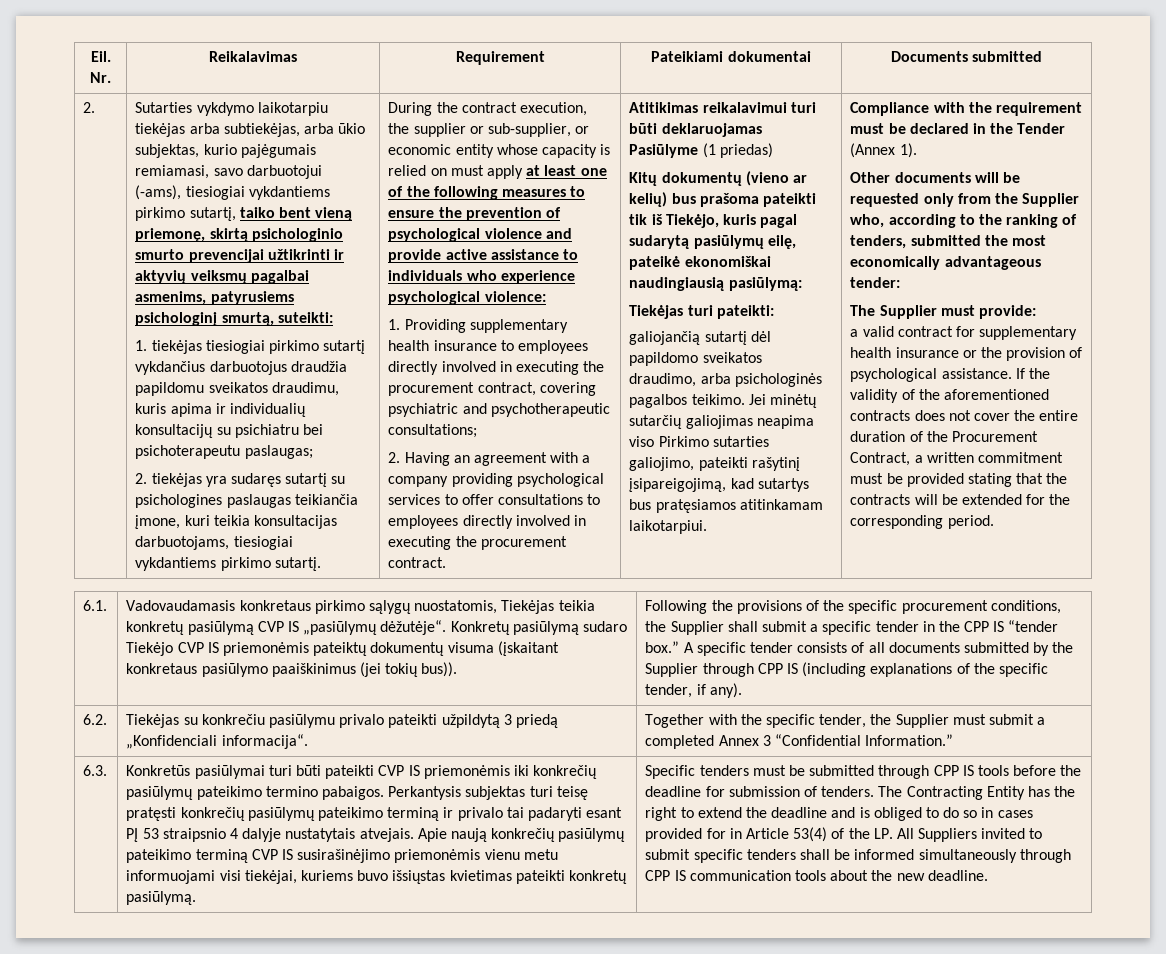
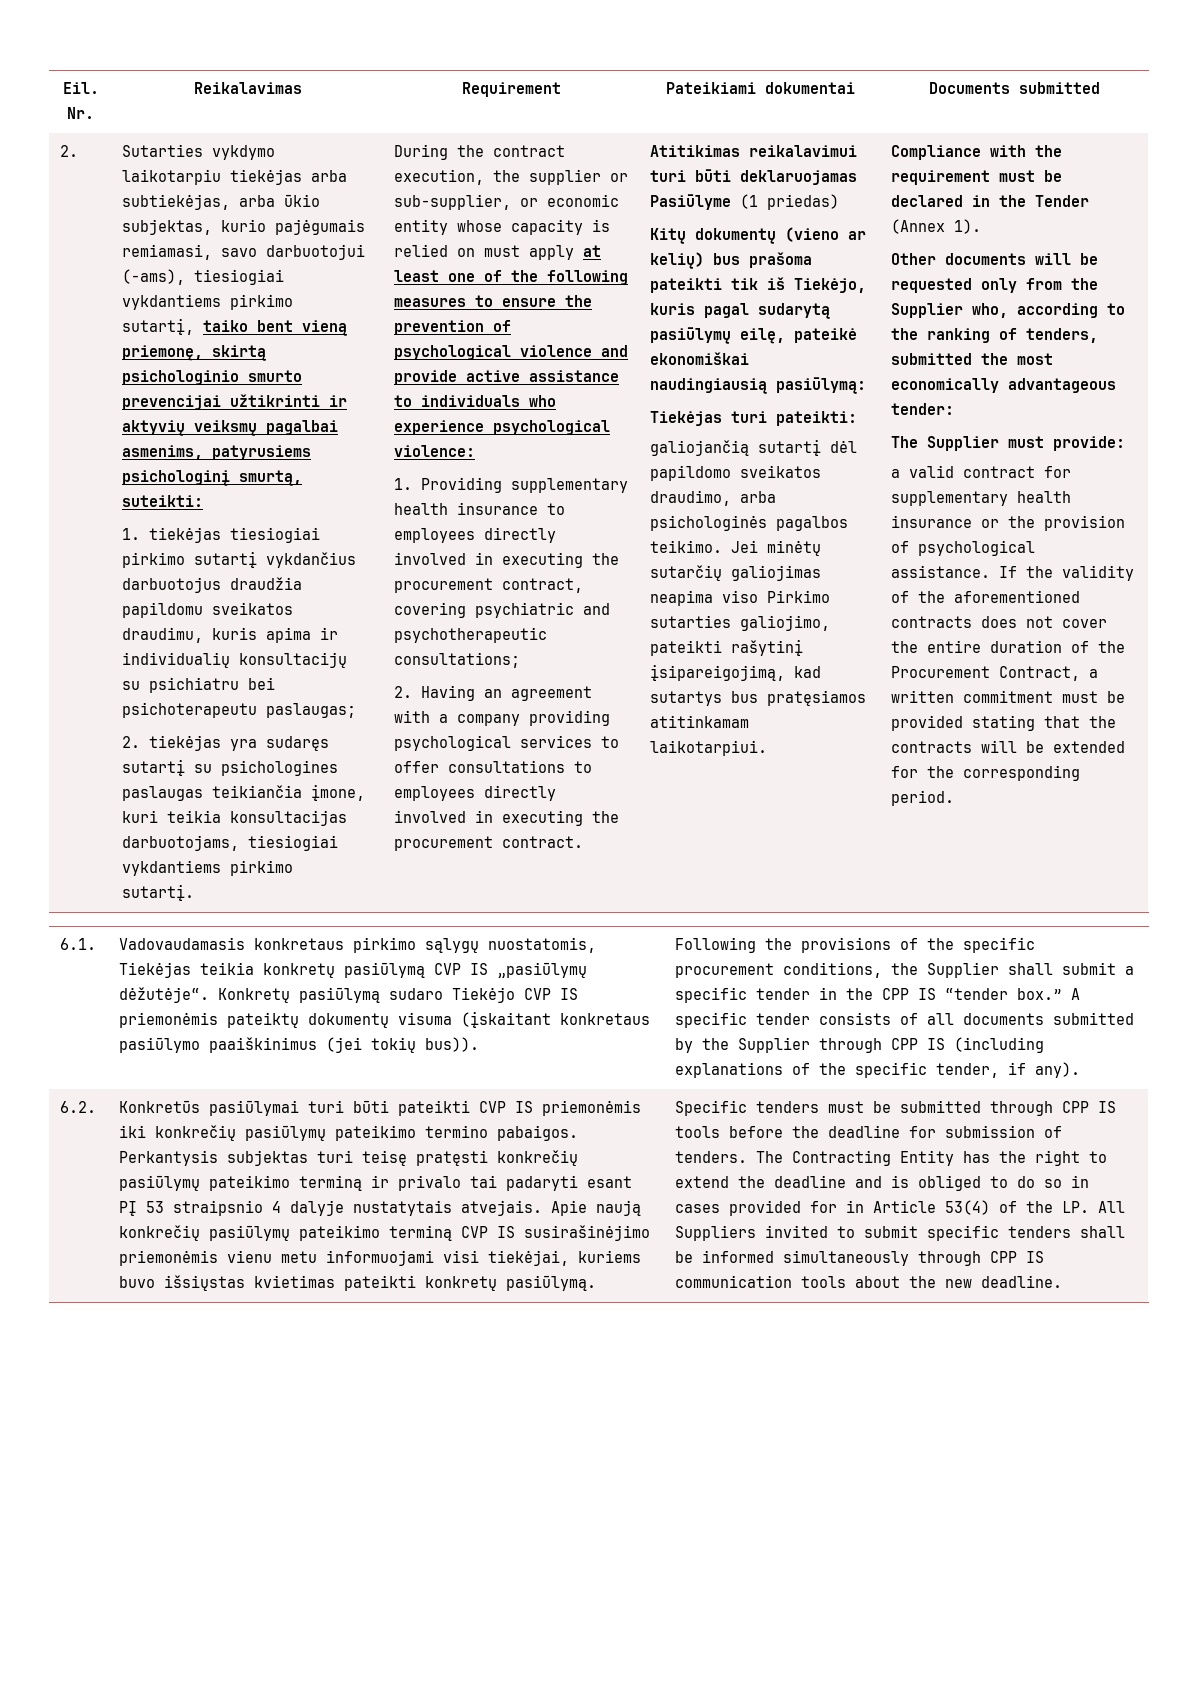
- Tiekėjas su konkrečiu pasiūlymu privalo pateikti užpildytą 3 priedą „Konfidenciali informacija“. | Together with the specific tender, the Supplier must submit a completed Annex 3 “Confidential Information.”
- 6.3.

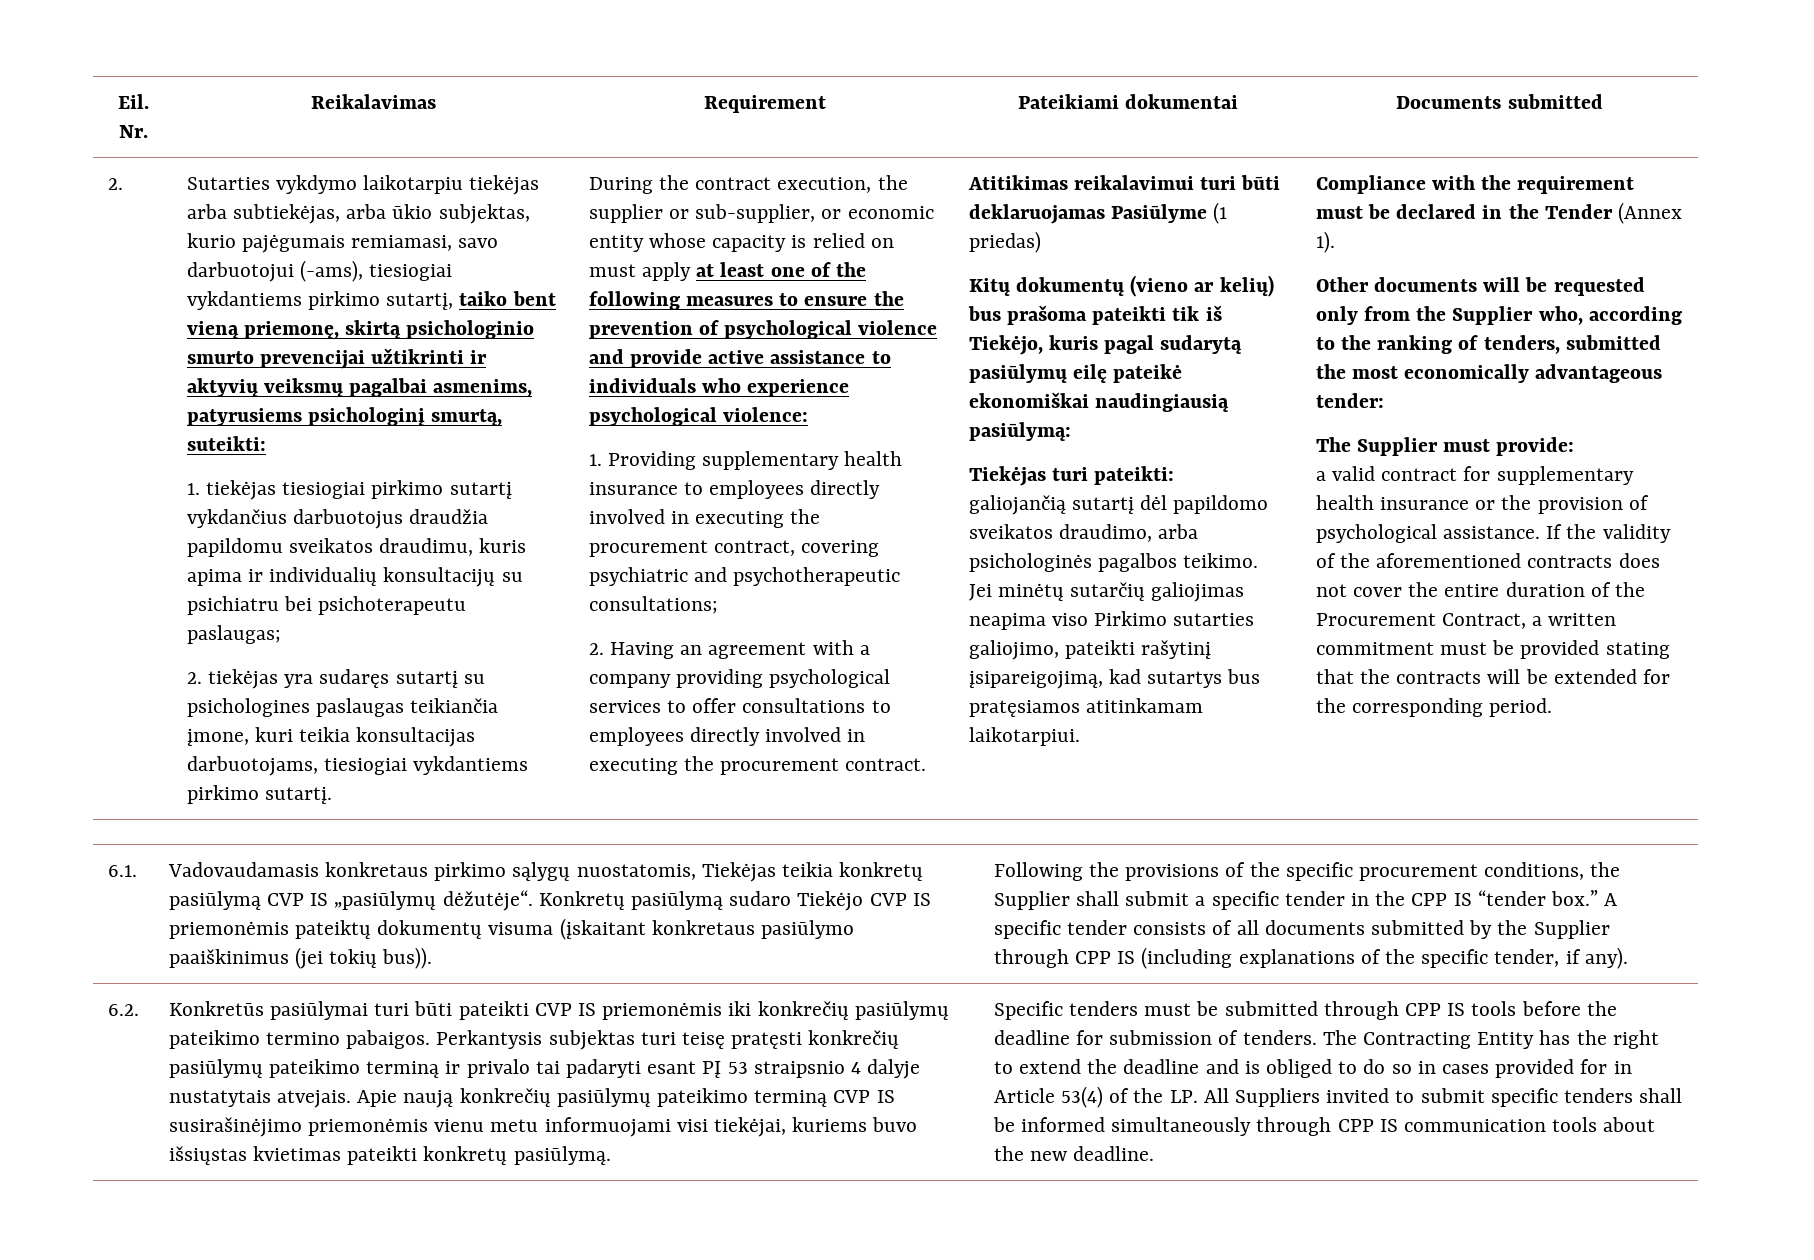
- Kitų dokumentų (vieno ar kelių) bus prašoma pateikti tik iš Tiekėjo, kuris pagal sudarytą pasiūlymų eilę, pateikė ekonomiškai naudingiausią pasiūlymą:
+ Kitų dokumentų (vieno ar kelių) bus prašoma pateikti tik iš Tiekėjo, kuris pagal sudarytą pasiūlymų eilę pateikė ekonomiškai naudingiausią pasiūlymą:

